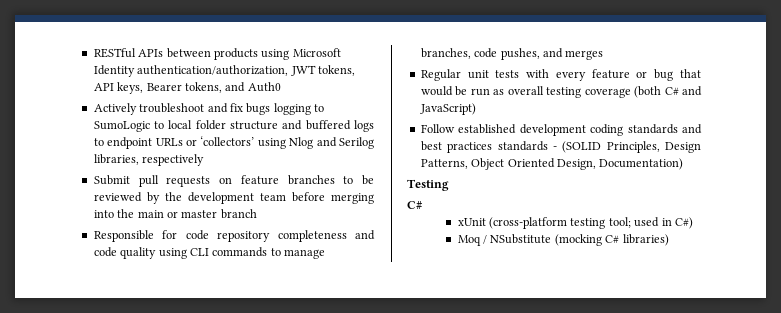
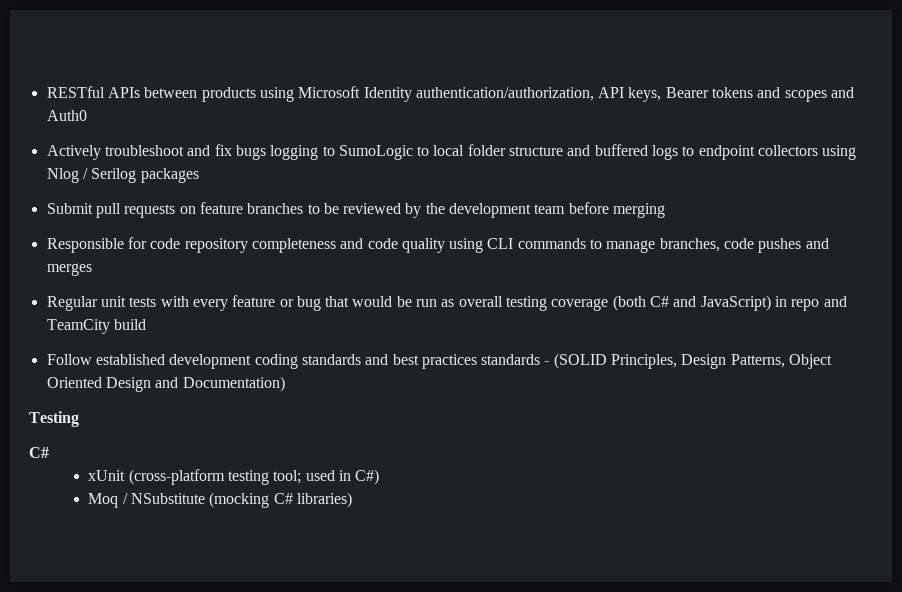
- RESTful APIs between products using Microsoft Identity authentication/authorization, JWT tokens, API keys, Bearer tokens, and Auth0
+ RESTful APIs between products using Microsoft Identity authentication/authorization, API keys, Bearer tokens and scopes and Auth0
- Actively troubleshoot and fix bugs logging to SumoLogic to local folder structure and buffered logs to endpoint URLs or ‘collectors’ using Nlog and Serilog libraries, respectively
+ Actively troubleshoot and fix bugs logging to SumoLogic to local folder structure and buffered logs to endpoint collectors using Nlog / Serilog packages
- Submit pull requests on feature branches to be reviewed by the development team before merging into the main or master branch
+ Submit pull requests on feature branches to be reviewed by the development team before merging
- Responsible for code repository completeness and code quality using CLI commands to manage branches, code pushes, and merges
+ Responsible for code repository completeness and code quality using CLI commands to manage branches, code pushes and merges
- Regular unit tests with every feature or bug that would be run as overall testing coverage (both C# and JavaScript)
+ Regular unit tests with every feature or bug that would be run as overall testing coverage (both C# and JavaScript) in repo and TeamCity build
- Follow established development coding standards and best practices standards - (SOLID Principles, Design Patterns, Object Oriented Design, Documentation)
+ Follow established development coding standards and best practices standards - (SOLID Principles, Design Patterns, Object Oriented Design and Documentation)

